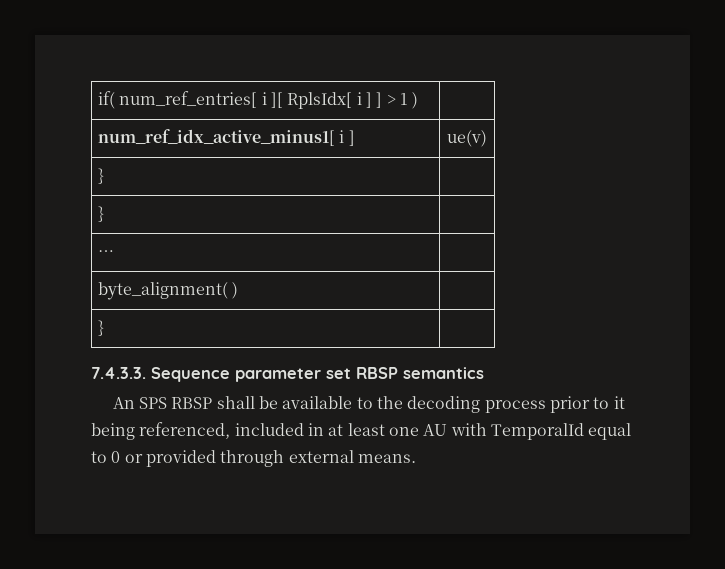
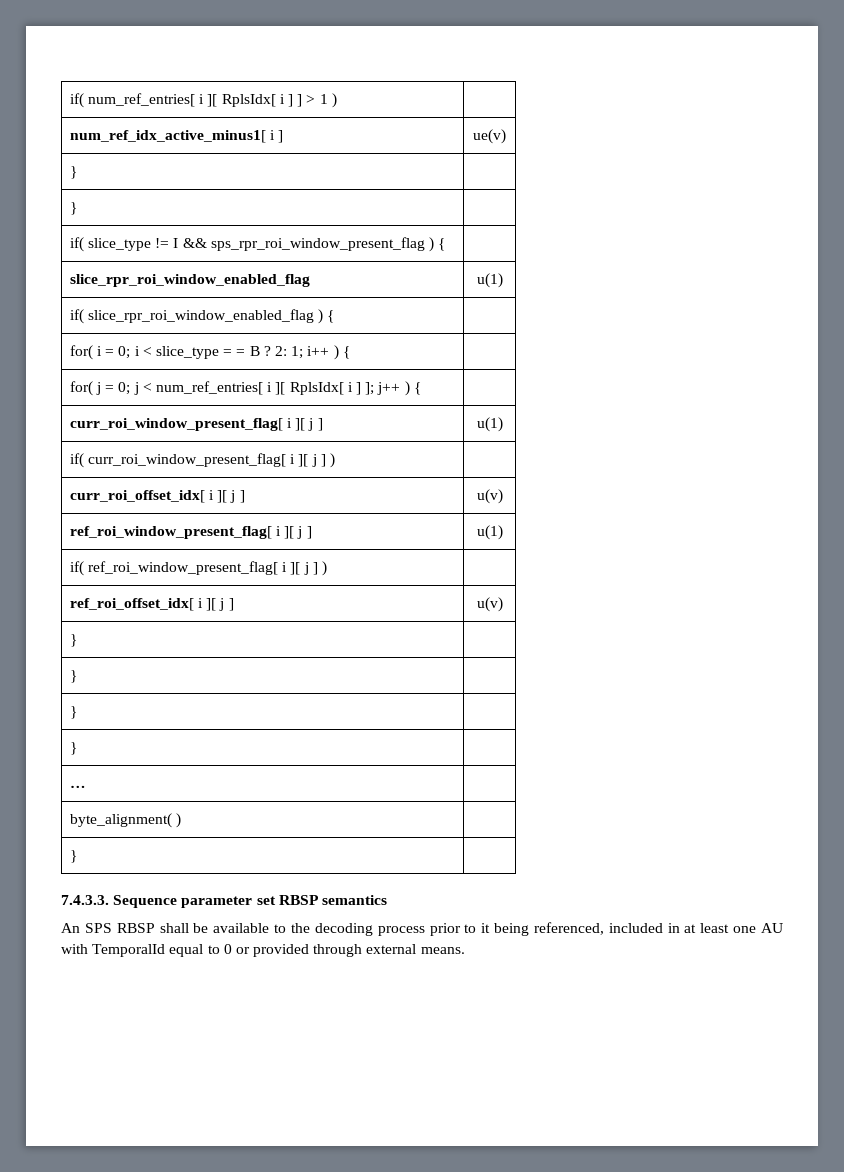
+ if( slice_type != I && sps_rpr_roi_window_present_flag ) { |
+ slice_rpr_roi_window_enabled_flag | u(1)
+ if( slice_rpr_roi_window_enabled_flag ) { |
+ for( i = 0; i < slice_type = = B ? 2: 1; i++ ) { |
+ for( j = 0; j < num_ref_entries[ i ][ RplsIdx[ i ] ]; j++ ) { |
+ curr_roi_window_present_flag[ i ][ j ] | u(1)
+ if( curr_roi_window_present_flag[ i ][ j ] ) |
+ curr_roi_offset_idx[ i ][ j ] | u(v)
+ ref_roi_window_present_flag[ i ][ j ] | u(1)
+ if( ref_roi_window_present_flag[ i ][ j ] ) |
+ ref_roi_offset_idx[ i ][ j ] | u(v)
+ } |
+ } |
+ } |
+ } |

